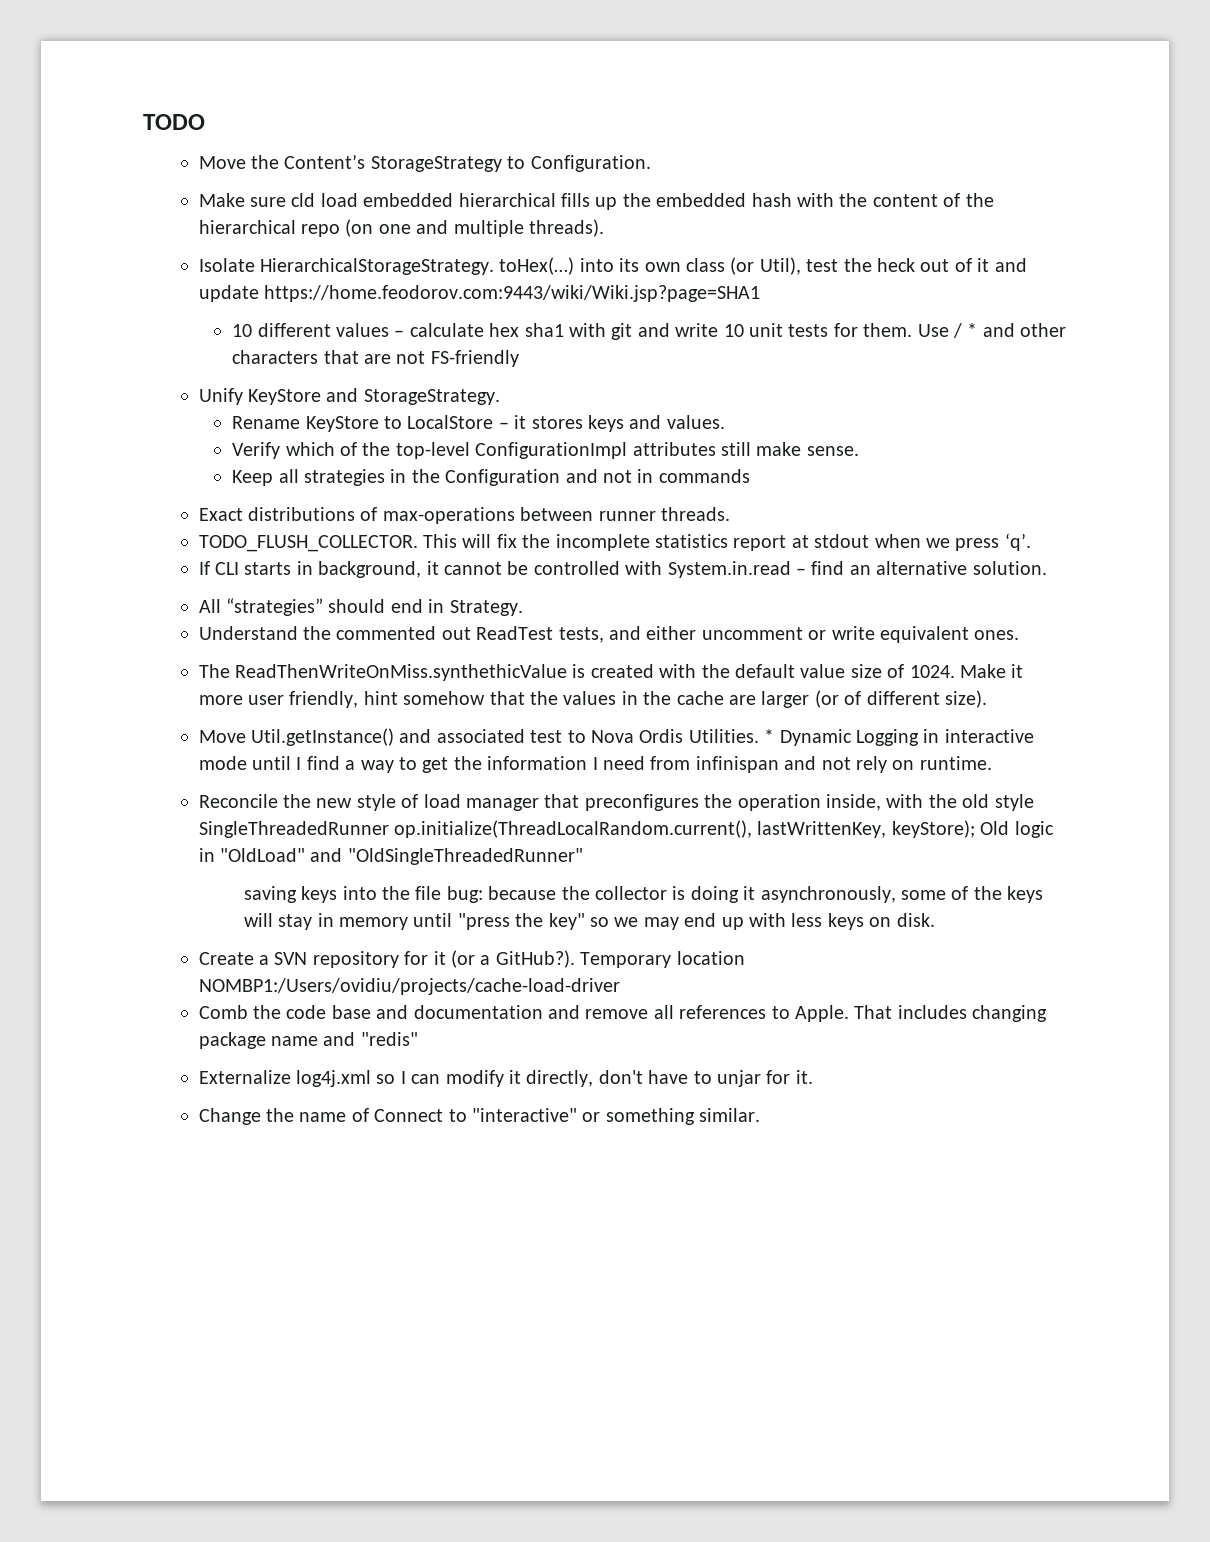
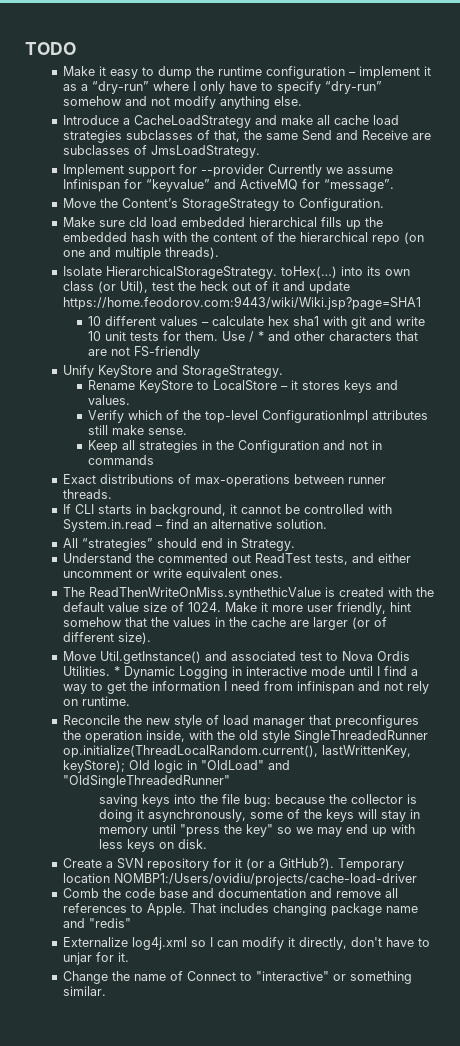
+ Make it easy to dump the runtime configuration – implement it as a “dry-run” where I only have to specify “dry-run” somehow and not modify anything else.
+ Introduce a CacheLoadStrategy and make all cache load strategies subclasses of that, the same Send and Receive are subclasses of JmsLoadStrategy.
+ Implement support for --provider Currently we assume Infinispan for “keyvalue” and ActiveMQ for “message”.
- TODO_FLUSH_COLLECTOR. This will fix the incomplete statistics report at stdout when we press ‘q’.

